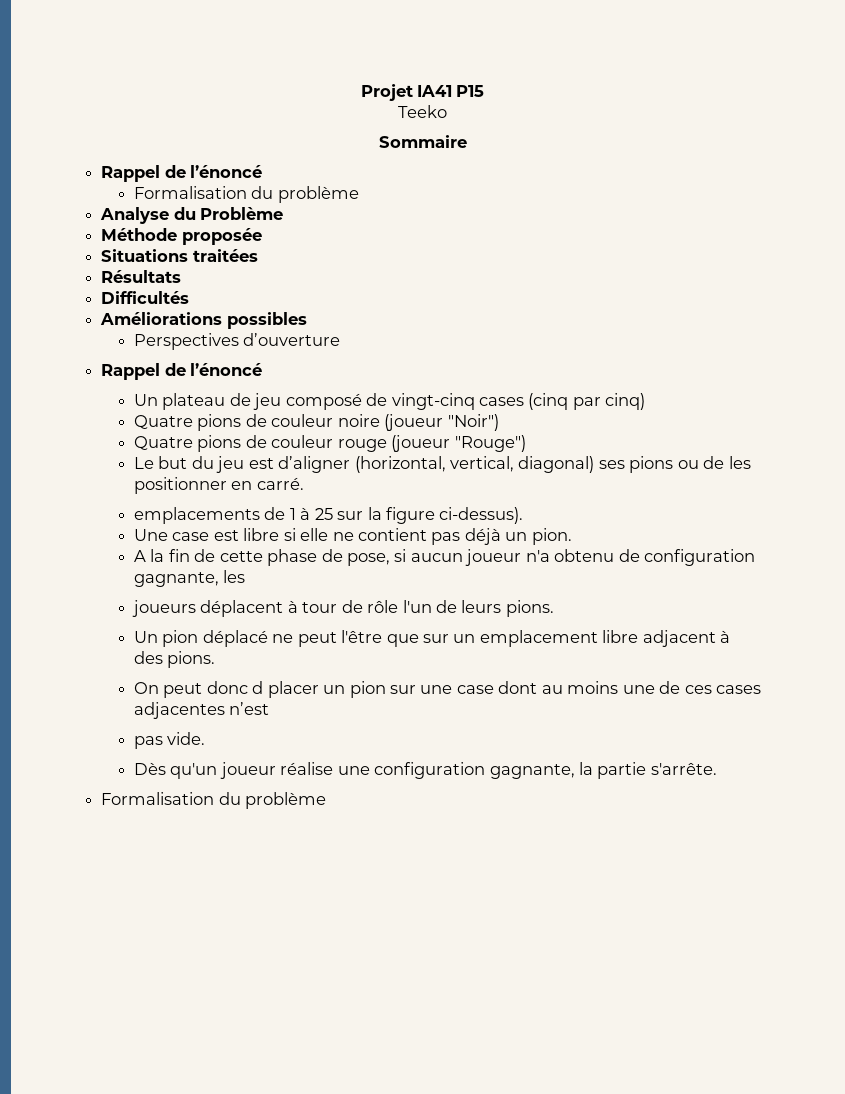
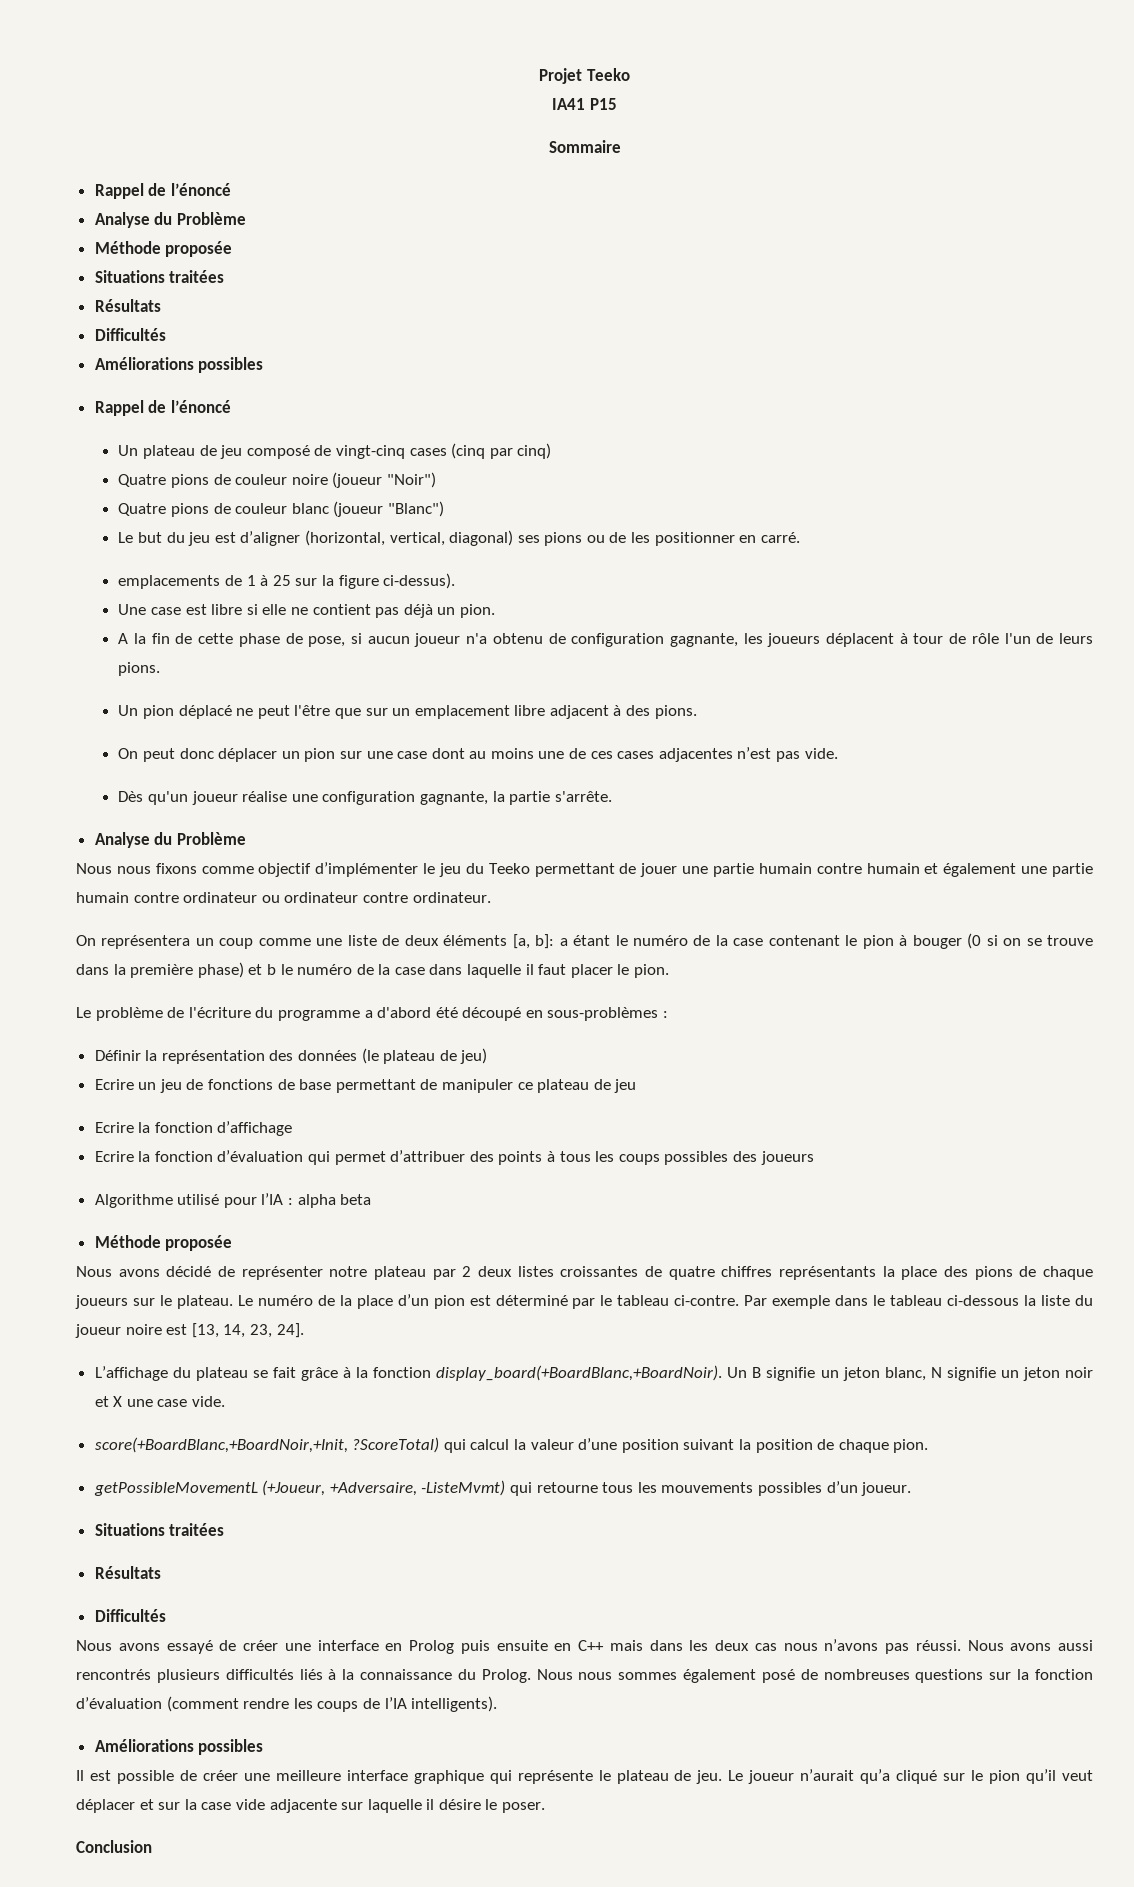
- Projet IA41 P15
+ Projet Teeko
+ IA41 P15
- Teeko
  Sommaire
  Rappel de l’énoncé
- Formalisation du problème
- Perspectives d’ouverture
- Quatre pions de couleur rouge (joueur "Rouge")
+ Quatre pions de couleur blanc (joueur "Blanc")
- A la fin de cette phase de pose, si aucun joueur n'a obtenu de configuration gagnante, les
- joueurs déplacent à tour de rôle l'un de leurs pions.
+ A la fin de cette phase de pose, si aucun joueur n'a obtenu de configuration gagnante, les joueurs déplacent à tour de rôle l'un de leurs pions.
- On peut donc d placer un pion sur une case dont au moins une de ces cases adjacentes n’est
- pas vide.
+ On peut donc déplacer un pion sur une case dont au moins une de ces cases adjacentes n’est pas vide.
  Dès qu'un joueur réalise une configuration gagnante, la partie s'arrête.
- Formalisation du problème
+ Analyse du Problème
+ Nous nous fixons comme objectif d’implémenter le jeu du Teeko permettant de jouer une partie humain contre humain et également une partie humain contre ordinateur ou ordinateur contre ordinateur.
+ On représentera un coup comme une liste de deux éléments [a, b]: a étant le numéro de la case contenant le pion à bouger (0 si on se trouve dans la première phase) et b le numéro de la case dans laquelle il faut placer le pion.
+ Le problème de l'écriture du programme a d'abord été découpé en sous-problèmes :
+ Définir la représentation des données (le plateau de jeu)
+ Ecrire un jeu de fonctions de base permettant de manipuler ce plateau de jeu
+ Ecrire la fonction d’affichage
+ Ecrire la fonction d’évaluation qui permet d’attribuer des points à tous les coups possibles des joueurs
+ Algorithme utilisé pour l’IA : alpha beta
+ Méthode proposée
+ Nous avons décidé de représenter notre plateau par 2 deux listes croissantes de quatre chiffres représentants la place des pions de chaque joueurs sur le plateau. Le numéro de la place d’un pion est déterminé par le tableau ci-contre. Par exemple dans le tableau ci-dessous la liste du joueur noire est [13, 14, 23, 24].
+ L’affichage du plateau se fait grâce à la fonction display_board(+BoardBlanc,+BoardNoir). Un B signifie un jeton blanc, N signifie un jeton noir et X une case vide.
+ score(+BoardBlanc,+BoardNoir,+Init, ?ScoreTotal) qui calcul la valeur d’une position suivant la position de chaque pion.
+ getPossibleMovementL (+Joueur, +Adversaire, -ListeMvmt) qui retourne tous les mouvements possibles d’un joueur.
+ Situations traitées
+ Résultats
+ Difficultés
+ Nous avons essayé de créer une interface en Prolog puis ensuite en C++ mais dans les deux cas nous n’avons pas réussi. Nous avons aussi rencontrés plusieurs difficultés liés à la connaissance du Prolog. Nous nous sommes également posé de nombreuses questions sur la fonction d’évaluation (comment rendre les coups de l’IA intelligents).
+ Améliorations possibles
+ Il est possible de créer une meilleure interface graphique qui représente le plateau de jeu. Le joueur n’aurait qu’a cliqué sur le pion qu’il veut déplacer et sur la case vide adjacente sur laquelle il désire le poser.
+ Conclusion

